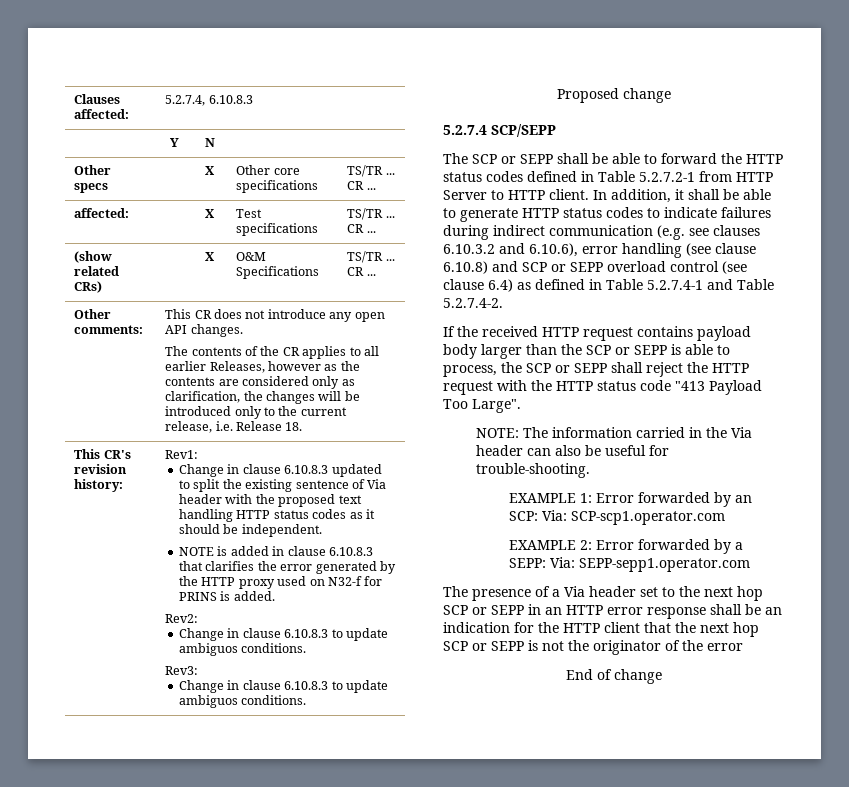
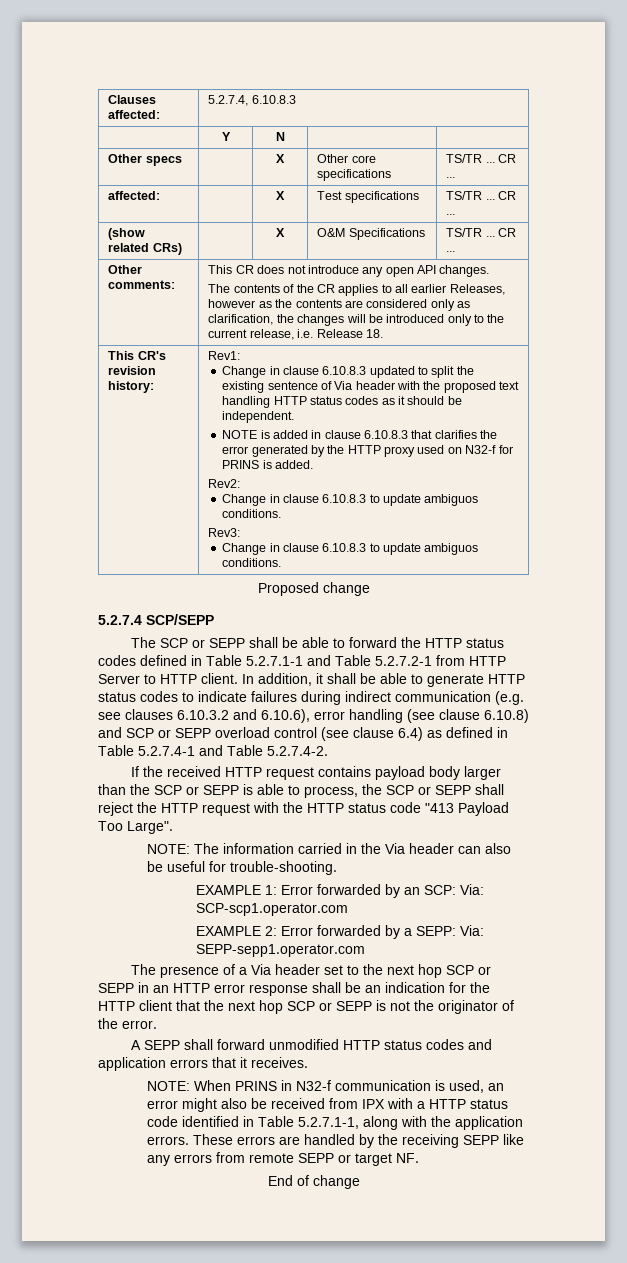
- The SCP or SEPP shall be able to forward the HTTP status codes defined in Table 5.2.7.2-1 from HTTP Server to HTTP client.
+ The SCP or SEPP shall be able to forward the HTTP status codes defined in Table 5.2.7.1-1 and Table 5.2.7.2-1 from HTTP Server to HTTP client.
- The presence of a Via header set to the next hop SCP or SEPP in an HTTP error response shall be an indication for the HTTP client that the next hop SCP or SEPP is not the originator of the error
+ The presence of a Via header set to the next hop SCP or SEPP in an HTTP error response shall be an indication for the HTTP client that the next hop SCP or SEPP is not the originator of the error.
+ A SEPP shall forward unmodified HTTP status codes and application errors that it receives.
+ NOTE: When PRINS in N32-f communication is used, an error might also be received from IPX with a HTTP status code identified in Table 5.2.7.1-1, along with the application errors. These errors are handled by the receiving SEPP like any errors from remote SEPP or target NF.

